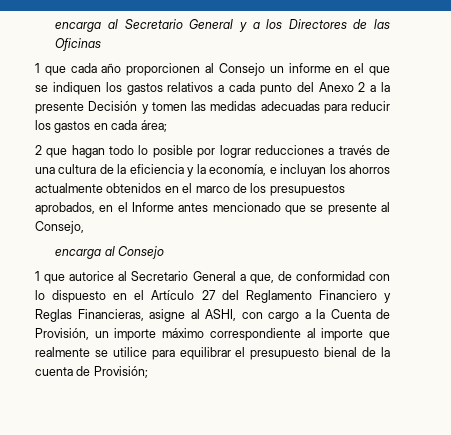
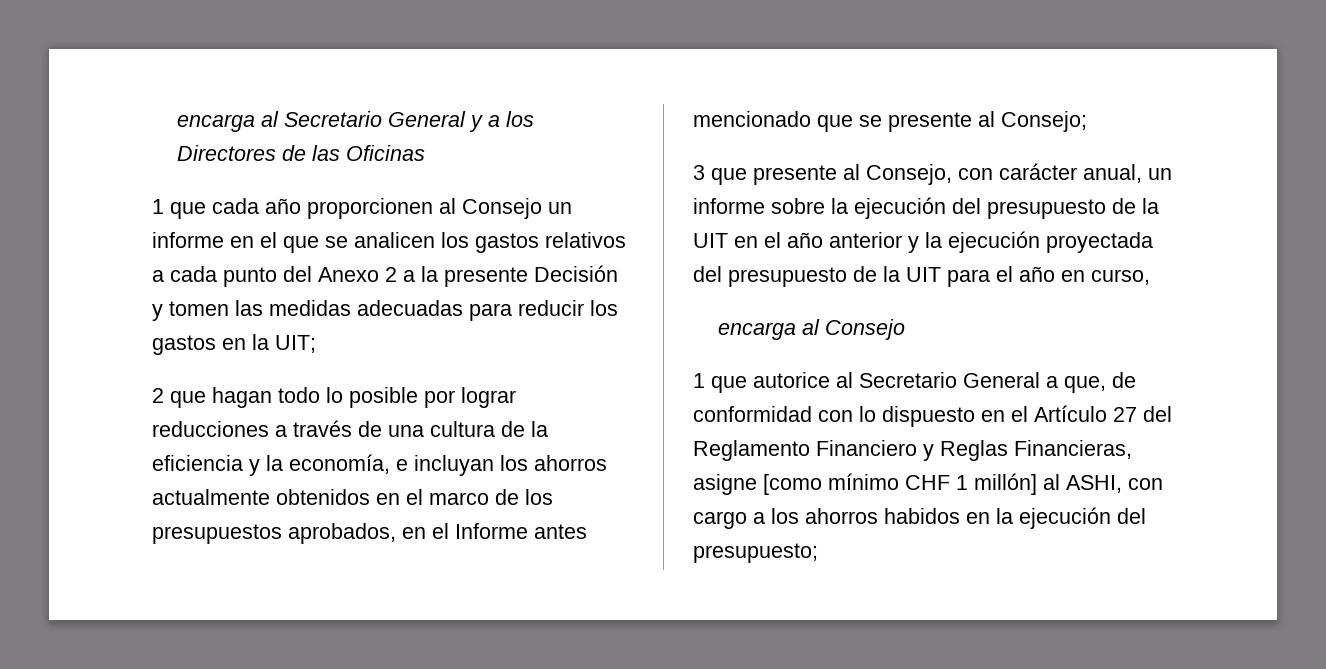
- 1 que cada año proporcionen al Consejo un informe en el que se indiquen los gastos relativos a cada punto del Anexo 2 a la presente Decisión y tomen las medidas adecuadas para reducir los gastos en cada área;
+ 1 que cada año proporcionen al Consejo un informe en el que se analicen los gastos relativos a cada punto del Anexo 2 a la presente Decisión y tomen las medidas adecuadas para reducir los gastos en la UIT;
- 2 que hagan todo lo posible por lograr reducciones a través de una cultura de la eficiencia y la economía, e incluyan los ahorros actualmente obtenidos en el marco de los presupuestos aprobados, en el Informe antes mencionado que se presente al Consejo,
+ 2 que hagan todo lo posible por lograr reducciones a través de una cultura de la eficiencia y la economía, e incluyan los ahorros actualmente obtenidos en el marco de los presupuestos aprobados, en el Informe antes mencionado que se presente al Consejo;
+ 3 que presente al Consejo, con carácter anual, un informe sobre la ejecución del presupuesto de la UIT en el año anterior y la ejecución proyectada del presupuesto de la UIT para el año en curso,
- 1 que autorice al Secretario General a que, de conformidad con lo dispuesto en el Artículo 27 del Reglamento Financiero y Reglas Financieras, asigne al ASHI, con cargo a la Cuenta de Provisión, un importe máximo correspondiente al importe que realmente se utilice para equilibrar el presupuesto bienal de la cuenta de Provisión;
+ 1 que autorice al Secretario General a que, de conformidad con lo dispuesto en el Artículo 27 del Reglamento Financiero y Reglas Financieras, asigne [como mínimo CHF 1 millón] al ASHI, con cargo a los ahorros habidos en la ejecución del presupuesto;

